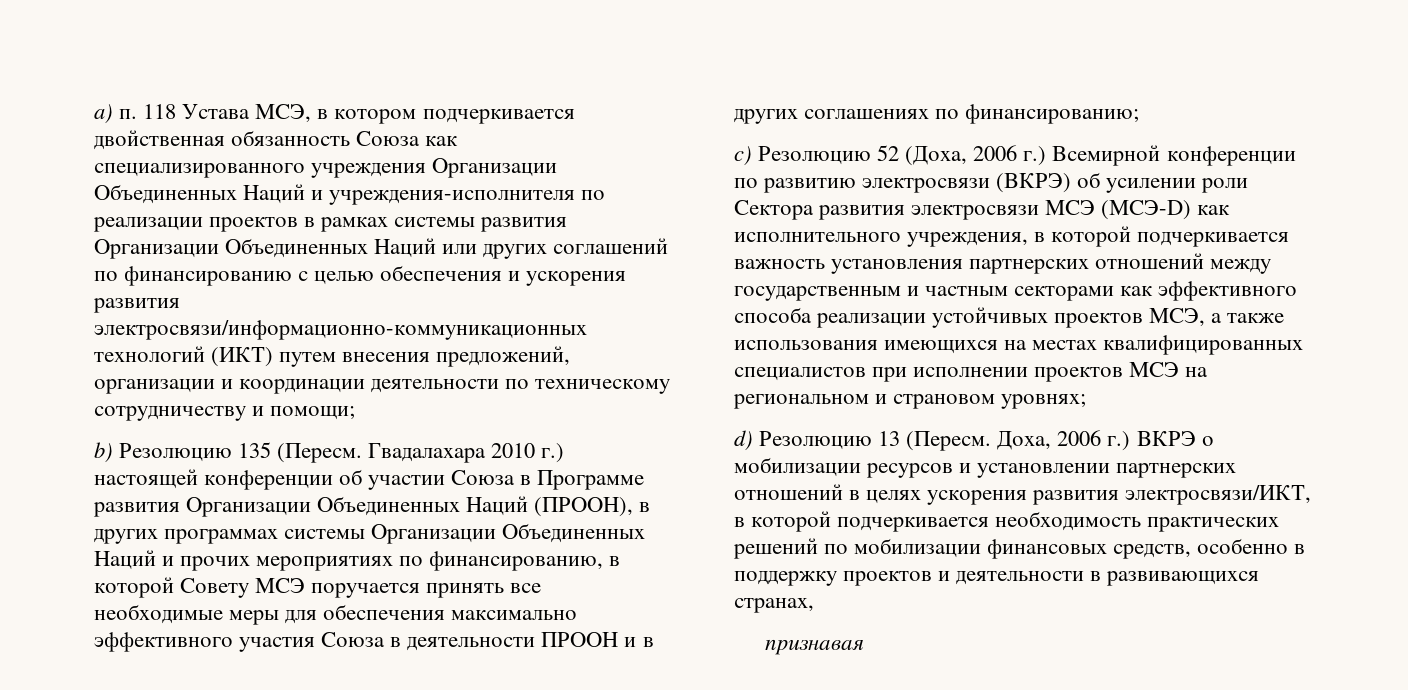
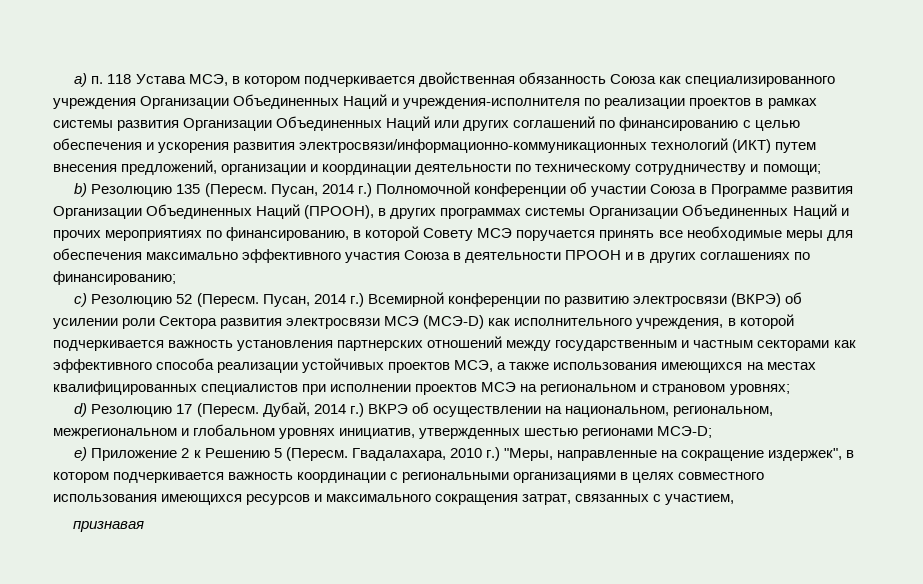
- Гвадалахара 2010 г.) настоящей конференции об участии Союза в Программе развития Организации Объединенных Наций (ПРООН), в других программах системы Организации Объединенных Наций и прочих мероприятиях по финансированию, в которой Совету МСЭ поручается принять все необходимые меры для обеспечения максимально эффективного участия Союза в деятельности ПРООН и в других соглашениях по финансированию;
+ Пусан, 2014 г.) Полномочной конференции об участии Союза в Программе развития Организации Объединенных Наций (ПРООН), в других программах системы Организации Объединенных Наций и прочих мероприятиях по финансированию, в которой Совету МСЭ поручается принять все необходимые меры для обеспечения максимально эффективного участия Союза в деятельности ПРООН и в других соглашениях по финансированию;
- c) Резолюцию 52 (Доха, 2006 г.) Всемирной конференции по развитию электросвязи (ВКРЭ) об усилении роли Сектора развития электросвязи МСЭ (МСЭ-D) как исполнительного учреждения, в которой подчеркивается важность установления партнерских отношений между государственным и частным секторами как эффективного способа реализации устойчивых проектов МСЭ, а также использования имеющихся на местах квалифицированных специалистов при исполнении проектов МСЭ на региональном и страновом уровнях;
+ c) Резолюцию 52 (Пересм. Пусан, 2014 г.) Всемирной конференции по развитию электросвязи (ВКРЭ) об усилении роли Сектора развития электросвязи МСЭ (МСЭ-D) как исполнительного учреждения, в которой подчеркивается важность установления партнерских отношений между государственным и частным секторами как эффективного способа реализации устойчивых проектов МСЭ, а также использования имеющихся на местах квалифицированных специалистов при исполнении проектов МСЭ на региональном и страновом уровнях;
- d) Резолюцию 13 (Пересм. Доха, 2006 г.) ВКРЭ о мобилизации ресурсов и установлении партнерских отношений в целях ускорения развития электросвязи/ИКТ, в которой подчеркивается необходимость практических решений по мобилизации финансовых средств, особенно в поддержку проектов и деятельности в развивающихся странах,
+ d) Резолюцию 17 (Пересм. Дубай, 2014 г.) ВКРЭ об осуществлении на национальном, региональном, межрегиональном и глобальном уровнях инициатив, утвержденных шестью регионами МСЭ-D;
+ e) Приложение 2 к Решению 5 (Пересм. Гвадалахара, 2010 г.) "Меры, направленные на сокращение издержек", в котором подчеркивается важность координации с региональными организациями в целях совместного использования имеющихся ресурсов и максимального сокращения затрат, связанных с участием,

